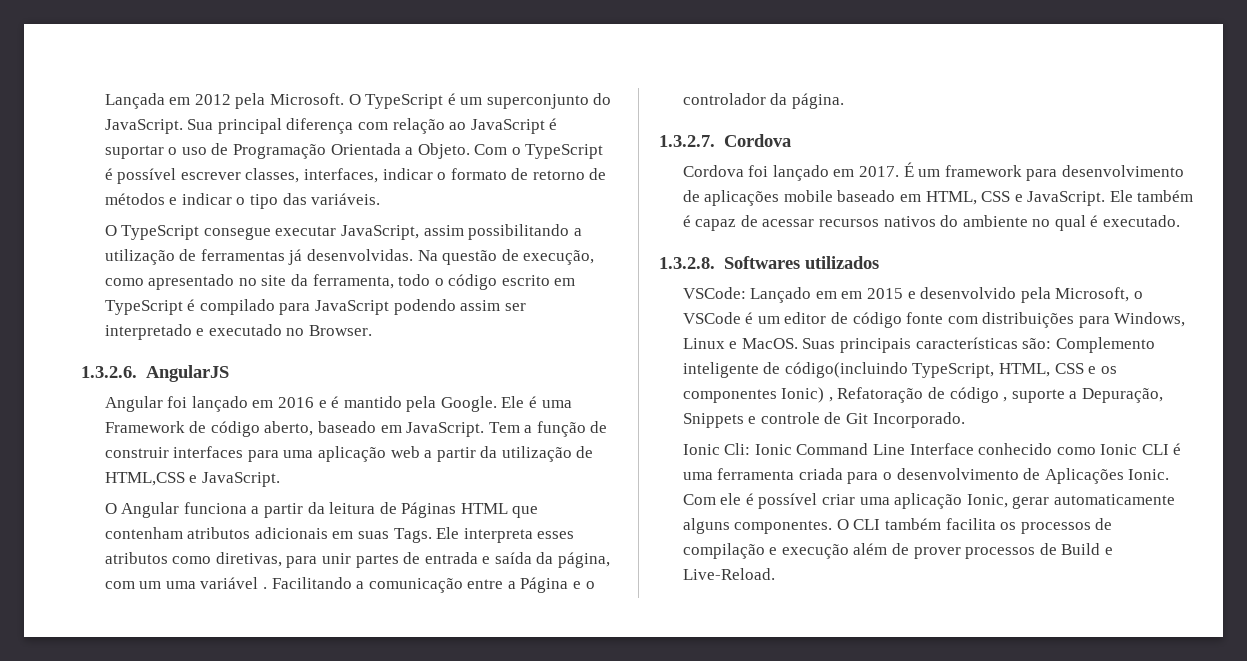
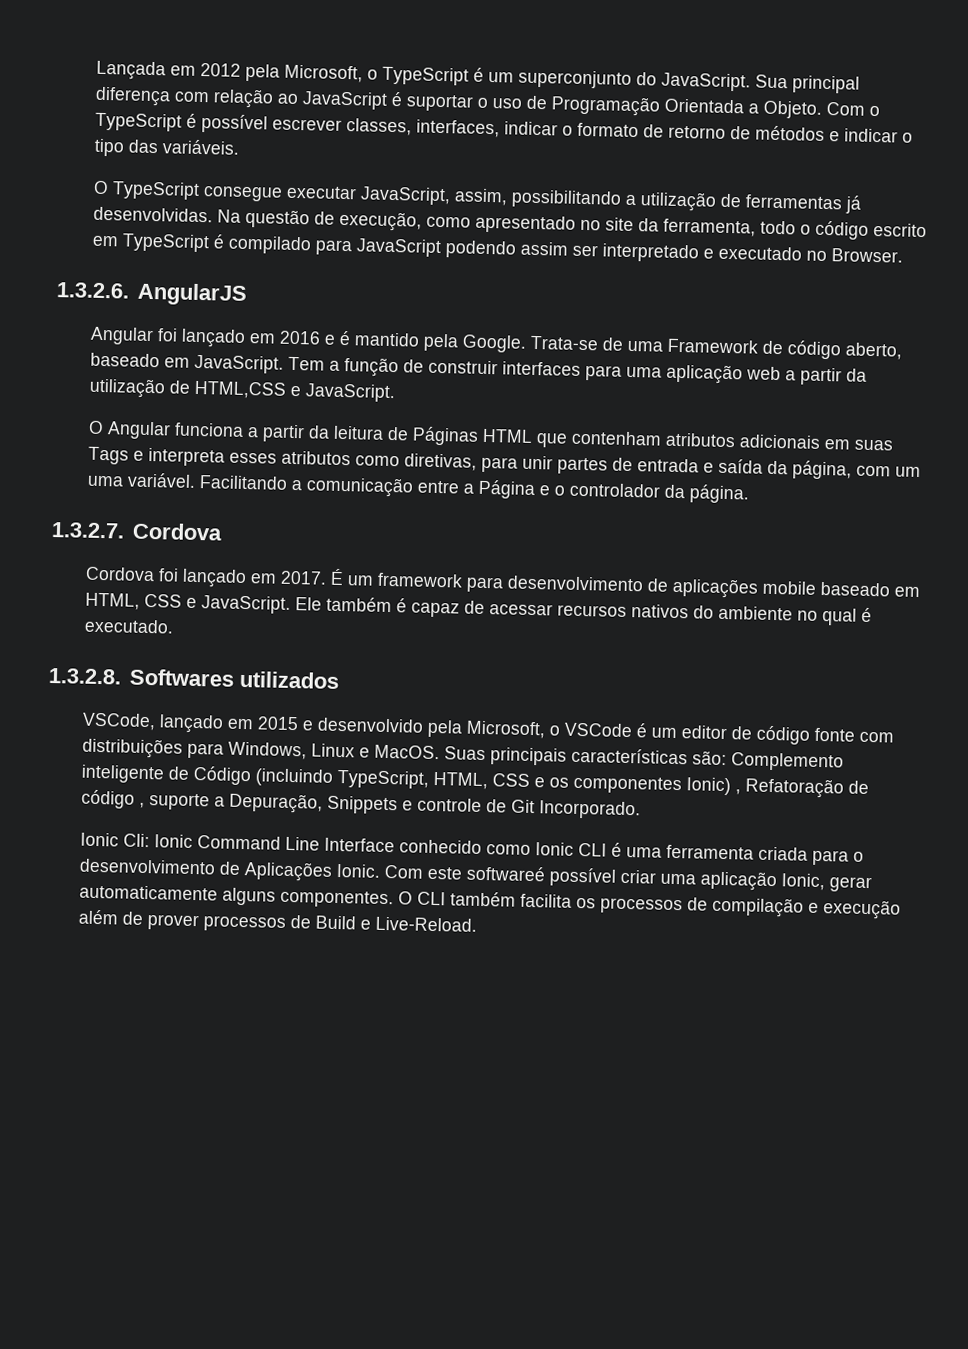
- Lançada em 2012 pela Microsoft. O TypeScript é um superconjunto do JavaScript.
+ Lançada em 2012 pela Microsoft, o TypeScript é um superconjunto do JavaScript.
- O TypeScript consegue executar JavaScript, assim possibilitando a utilização de ferramentas já desenvolvidas.
+ O TypeScript consegue executar JavaScript, assim, possibilitando a utilização de ferramentas já desenvolvidas.
- Ele é uma Framework de código aberto, baseado em JavaScript.
+ Trata-se de uma Framework de código aberto, baseado em JavaScript.
- O Angular funciona a partir da leitura de Páginas HTML que contenham atributos adicionais em suas Tags. Ele interpreta esses atributos como diretivas, para unir partes de entrada e saída da página, com um uma variável .
+ O Angular funciona a partir da leitura de Páginas HTML que contenham atributos adicionais em suas Tags e interpreta esses atributos como diretivas, para unir partes de entrada e saída da página, com um uma variável.
- VSCode: Lançado em em 2015 e desenvolvido pela Microsoft, o VSCode é um editor de código fonte com distribuições para Windows, Linux e MacOS.
+ VSCode, lançado em 2015 e desenvolvido pela Microsoft, o VSCode é um editor de código fonte com distribuições para Windows, Linux e MacOS.
- Suas principais características são: Complemento inteligente de código(incluindo TypeScript, HTML, CSS e os componentes Ionic) , Refatoração de código , suporte a Depuração, Snippets e controle de Git Incorporado.
+ Suas principais características são: Complemento inteligente de Código (incluindo TypeScript, HTML, CSS e os componentes Ionic) , Refatoração de código , suporte a Depuração, Snippets e controle de Git Incorporado.
- Com ele é possível criar uma aplicação Ionic, gerar automaticamente alguns componentes.
+ Com este softwareé possível criar uma aplicação Ionic, gerar automaticamente alguns componentes.

